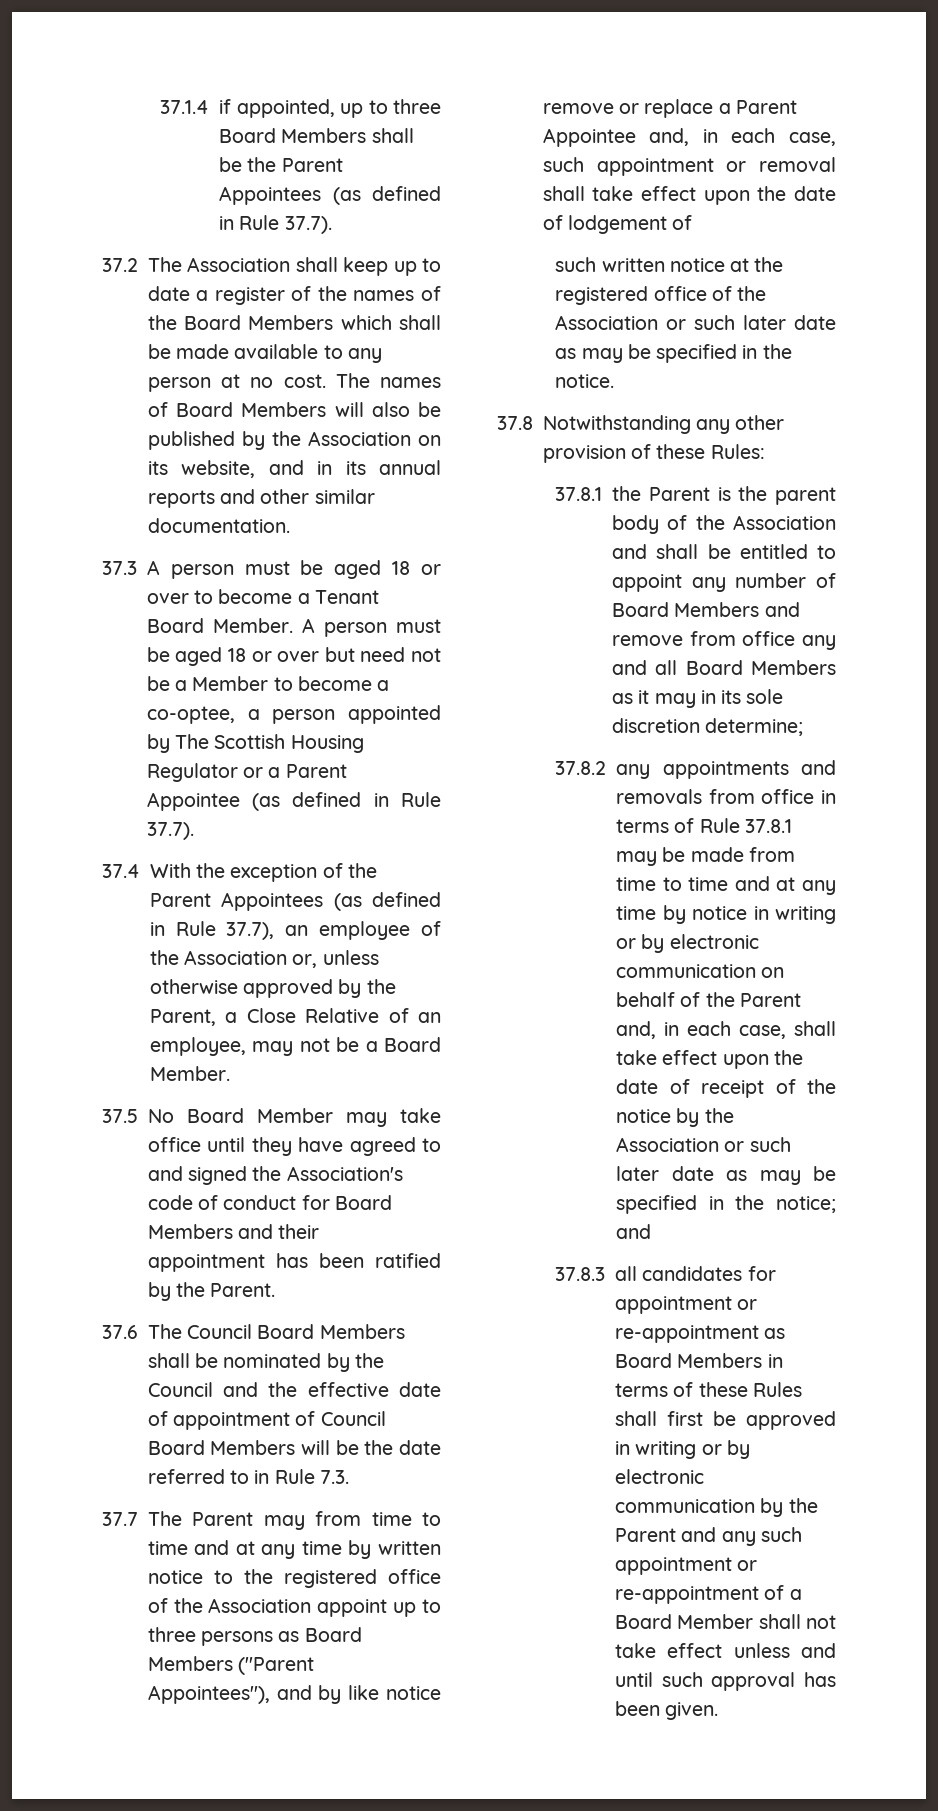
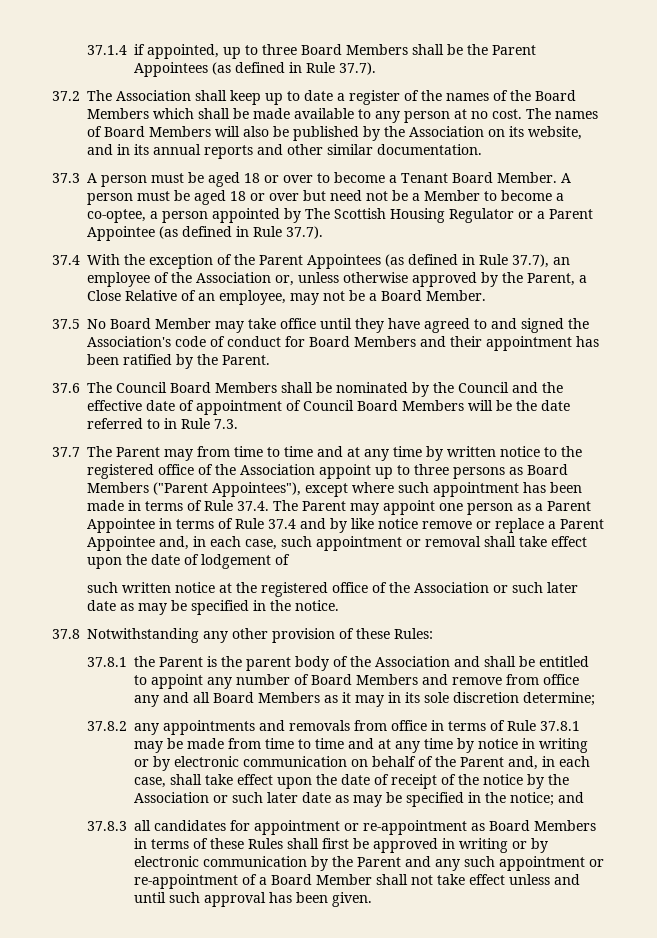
- 37.7 The Parent may from time to time and at any time by written notice to the registered office of the Association appoint up to three persons as Board Members ("Parent Appointees"), and by like notice remove or replace a Parent Appointee and, in each case, such appointment or removal shall take effect upon the date of lodgement of
+ 37.7 The Parent may from time to time and at any time by written notice to the registered office of the Association appoint up to three persons as Board Members ("Parent Appointees"), except where such appointment has been made in terms of Rule 37.4. The Parent may appoint one person as a Parent Appointee in terms of Rule 37.4 and by like notice remove or replace a Parent Appointee and, in each case, such appointment or removal shall take effect upon the date of lodgement of

